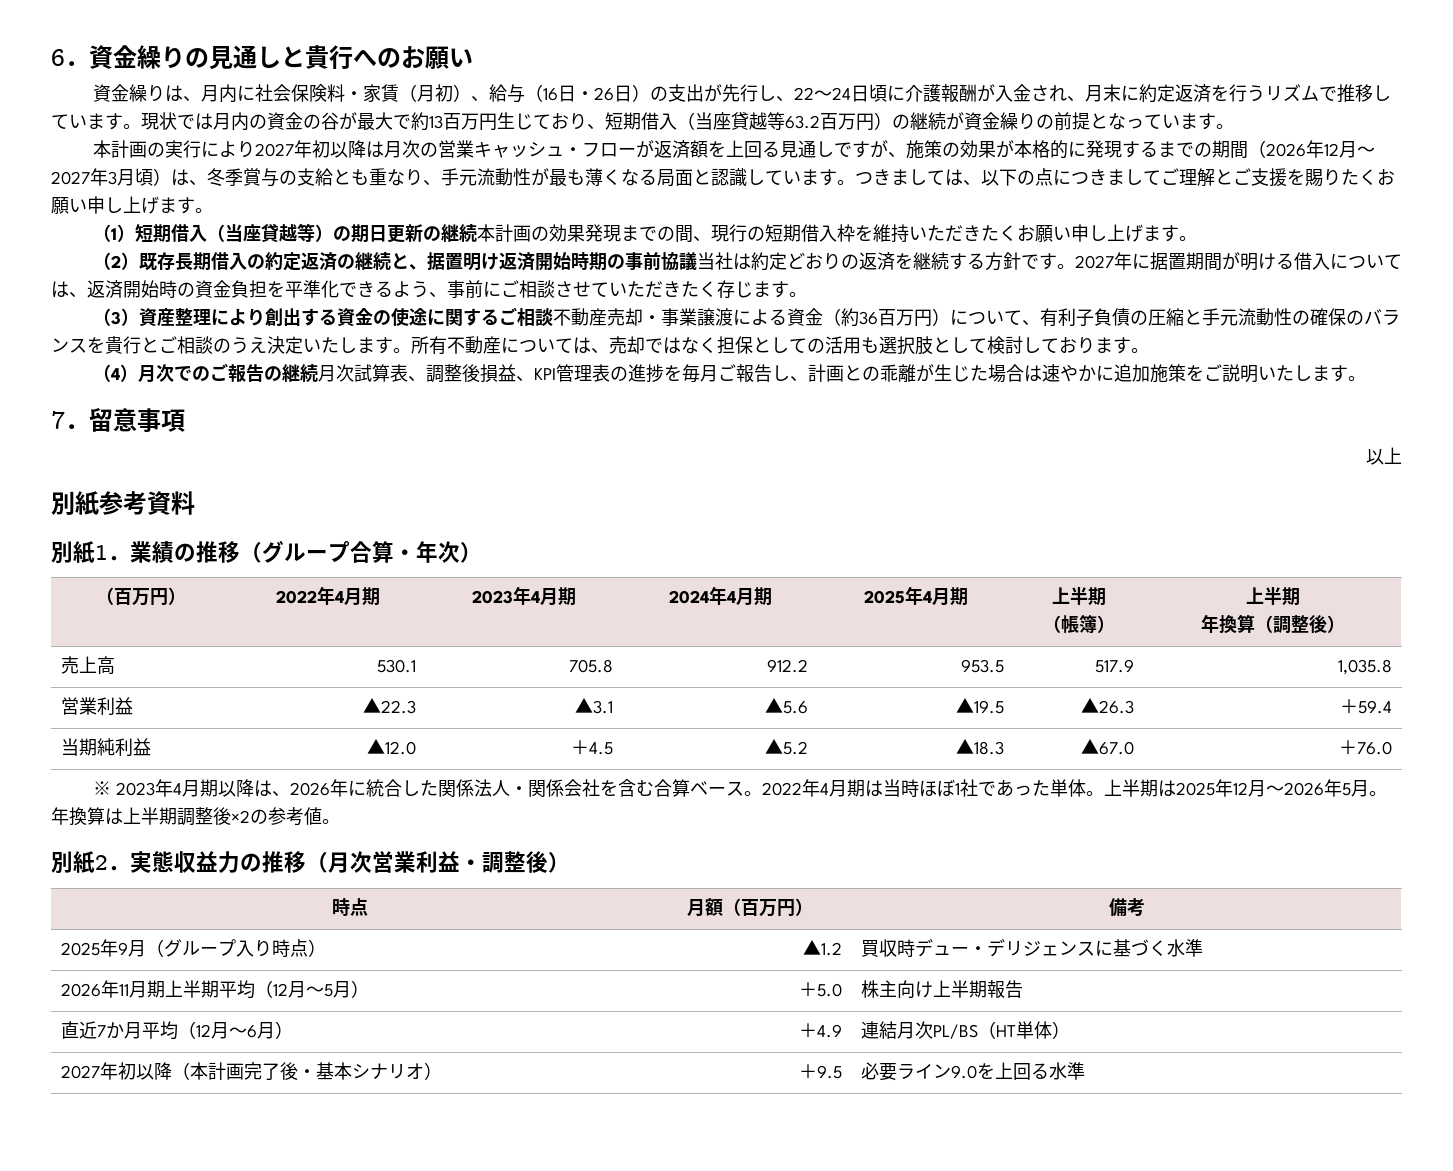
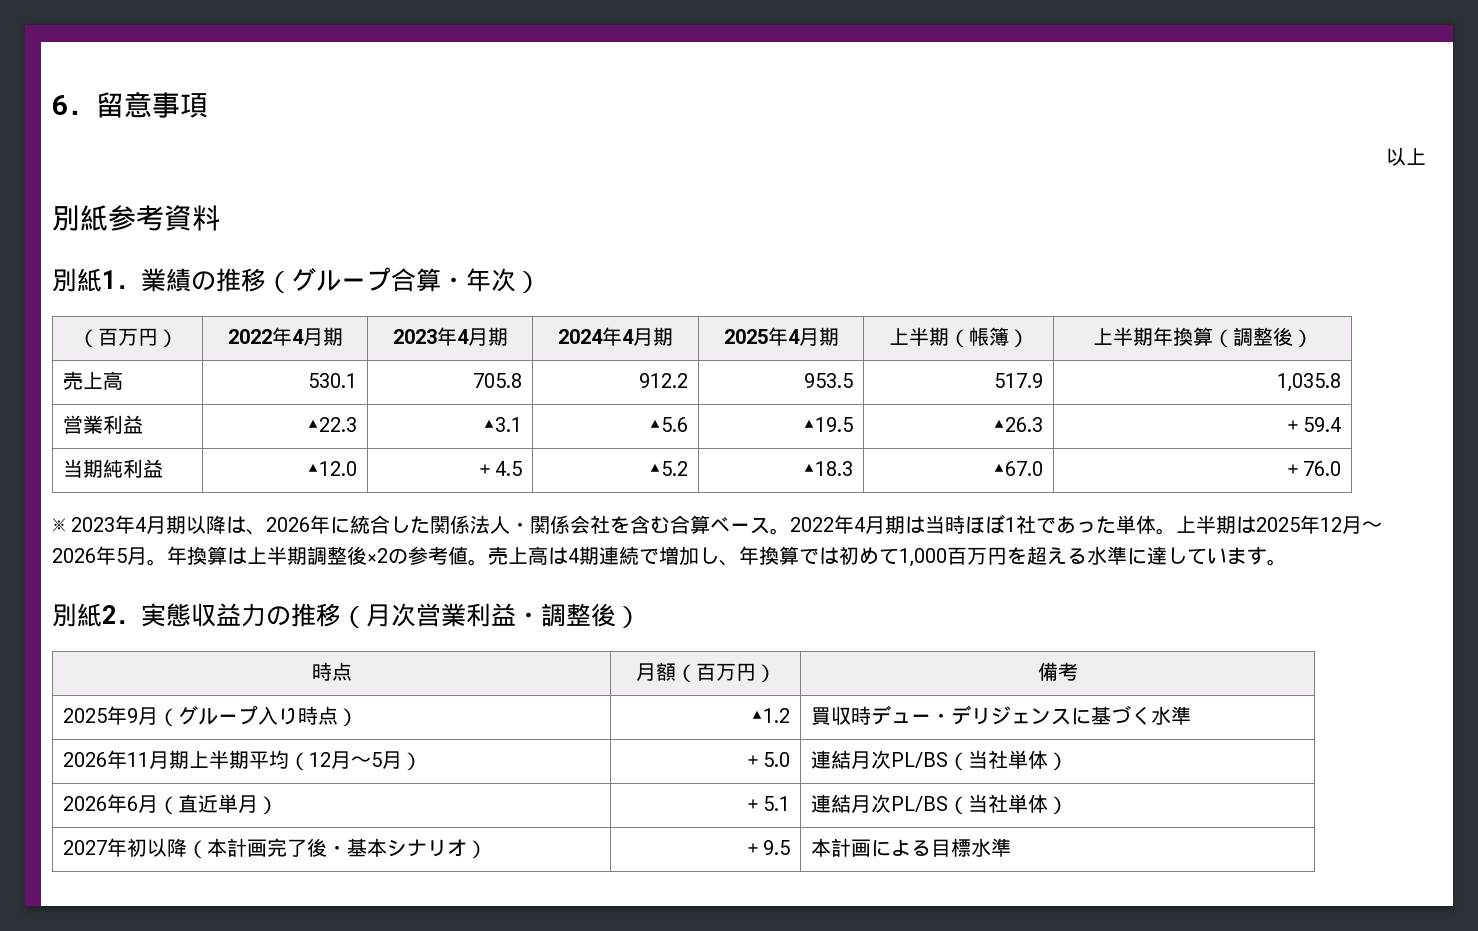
- 6．資金繰りの見通しと貴行へのお願い
- 資金繰りは、月内に社会保険料・家賃（月初）、給与（16日・26日）の支出が先行し、22〜24日頃に介護報酬が入金され、月末に約定返済を行うリズムで推移しています。現状では月内の資金の谷が最大で約13百万円生じており、短期借入（当座貸越等63.2百万円）の継続が資金繰りの前提となっています。
- 本計画の実行により2027年初以降は月次の営業キャッシュ・フローが返済額を上回る見通しですが、施策の効果が本格的に発現するまでの期間（2026年12月〜2027年3月頃）は、冬季賞与の支給とも重なり、手元流動性が最も薄くなる局面と認識しています。つきましては、以下の点につきましてご理解とご支援を賜りたくお願い申し上げます。
- （1）短期借入（当座貸越等）の期日更新の継続本計画の効果発現までの間、現行の短期借入枠を維持いただきたくお願い申し上げます。
- （2）既存長期借入の約定返済の継続と、据置明け返済開始時期の事前協議当社は約定どおりの返済を継続する方針です。2027年に据置期間が明ける借入については、返済開始時の資金負担を平準化できるよう、事前にご相談させていただきたく存じます。
- （3）資産整理により創出する資金の使途に関するご相談不動産売却・事業譲渡による資金（約36百万円）について、有利子負債の圧縮と手元流動性の確保のバランスを貴行とご相談のうえ決定いたします。所有不動産については、売却ではなく担保としての活用も選択肢として検討しております。
- （4）月次でのご報告の継続月次試算表、調整後損益、KPI管理表の進捗を毎月ご報告し、計画との乖離が生じた場合は速やかに追加施策をご説明いたします。
- 7．留意事項
+ 6．留意事項
- （百万円） | 2022年4月期 | 2023年4月期 | 2024年4月期 | 2025年4月期 | 上半期
- （帳簿） | 上半期
- 年換算（調整後）
+ （百万円） | 2022年4月期 | 2023年4月期 | 2024年4月期 | 2025年4月期 | 上半期（帳簿） | 上半期年換算（調整後）
+ 売上高は4期連続で増加し、年換算では初めて1,000百万円を超える水準に達しています。
- 2026年11月期上半期平均（12月〜5月） | ＋5.0 | 株主向け上半期報告
- 直近7か月平均（12月〜6月） | ＋4.9 | 連結月次PL/BS（HT単体）
+ 2026年11月期上半期平均（12月〜5月） | ＋5.0 | 連結月次PL/BS（当社単体）
+ 2026年6月（直近単月） | ＋5.1 | 連結月次PL/BS（当社単体）
- 2027年初以降（本計画完了後・基本シナリオ） | ＋9.5 | 必要ライン9.0を上回る水準
+ 2027年初以降（本計画完了後・基本シナリオ） | ＋9.5 | 本計画による目標水準

